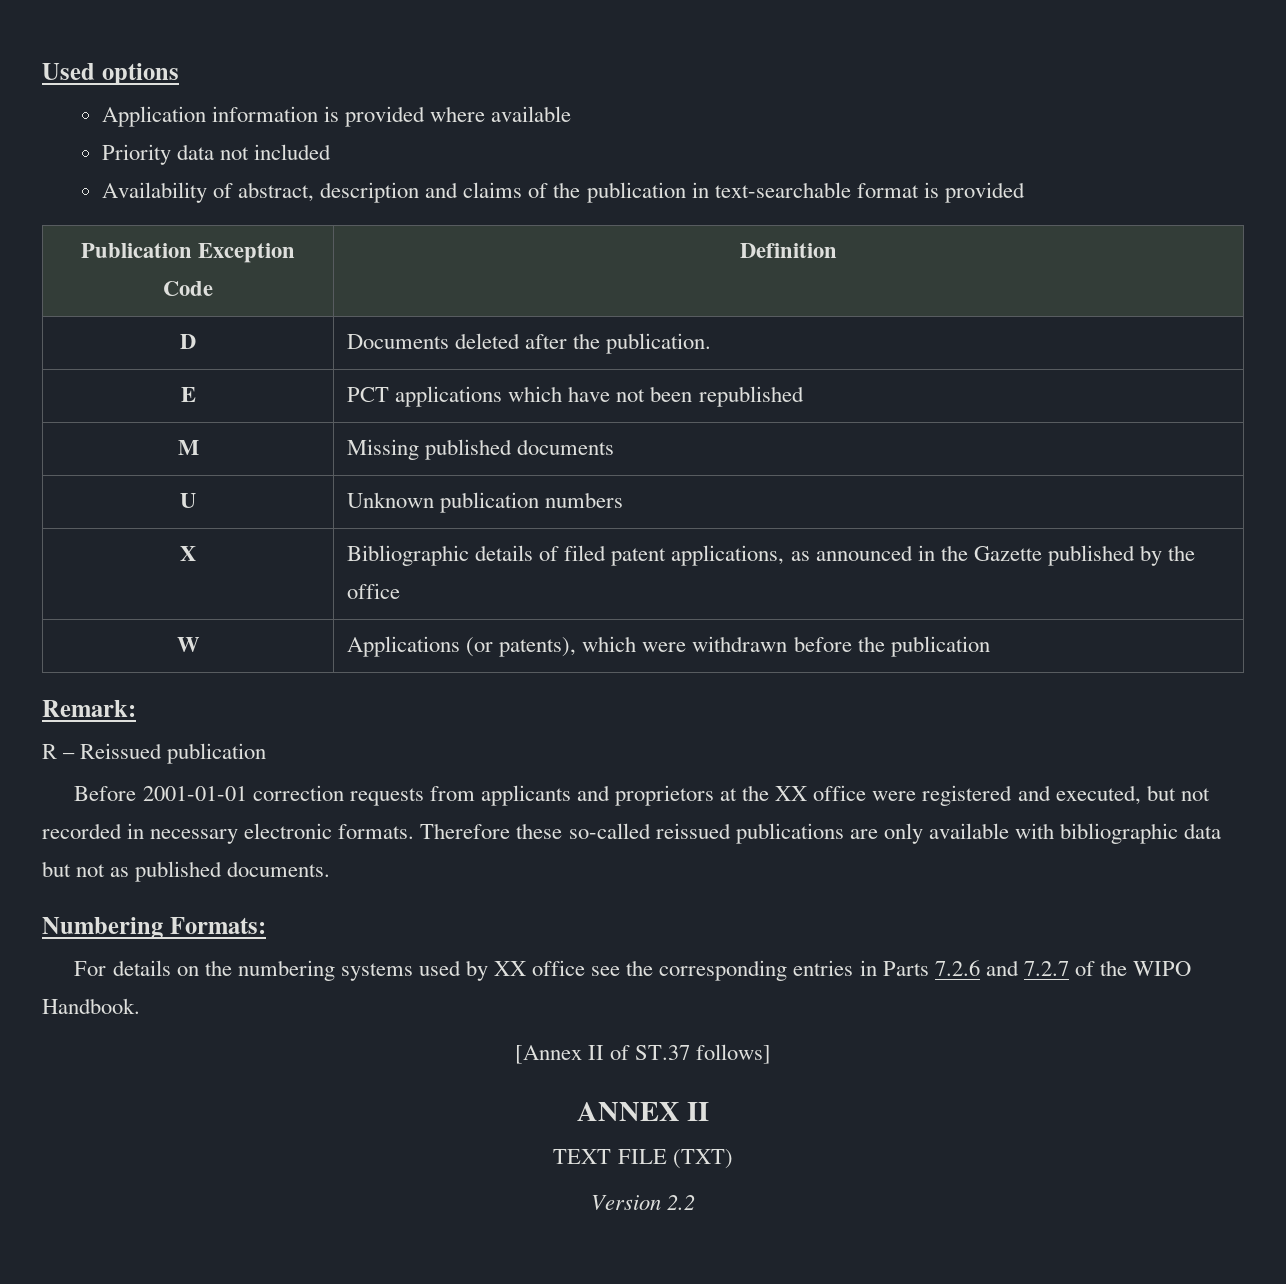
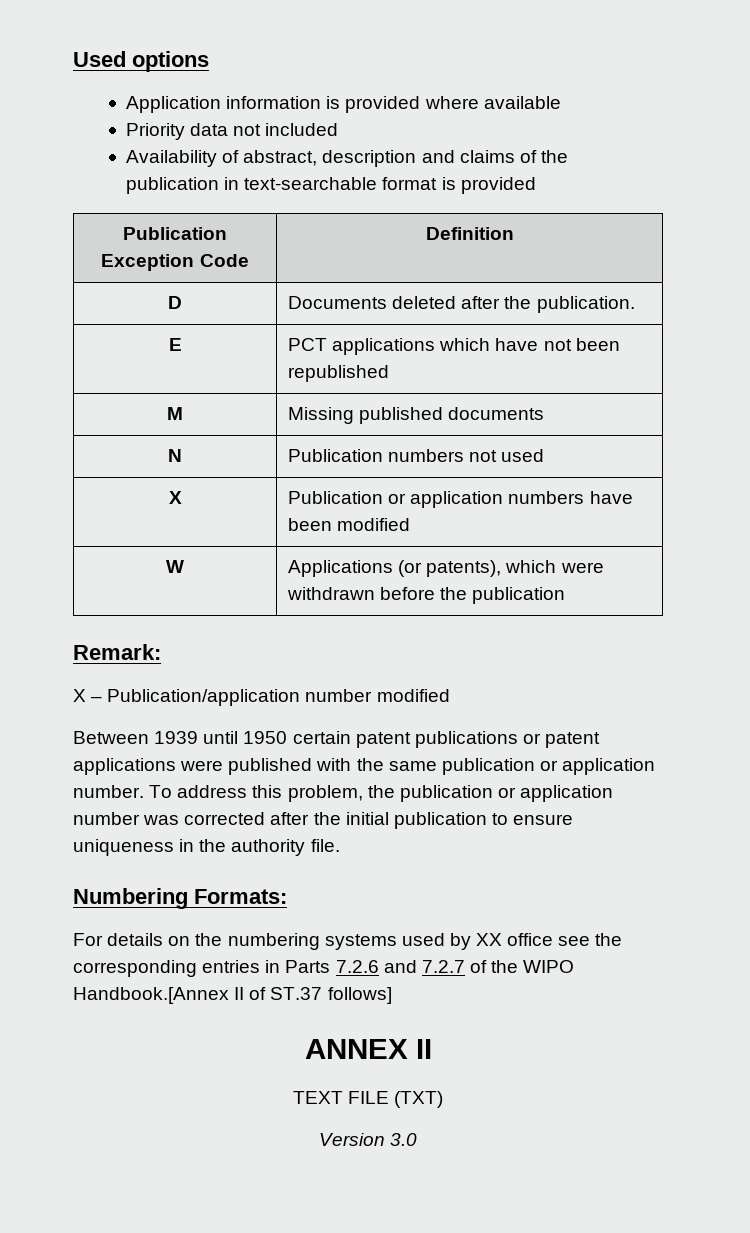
- U | Unknown publication numbers
+ N | Publication numbers not used
- X | Bibliographic details of filed patent applications, as announced in the Gazette published by the office
+ X | Publication or application numbers have been modified
- R – Reissued publication
- Before 2001-01-01 correction requests from applicants and proprietors at the XX office were registered and executed, but not recorded in necessary electronic formats. Therefore these so-called reissued publications are only available with bibliographic data but not as published documents.
+ X – Publication/application number modified
+ Between 1939 until 1950 certain patent publications or patent applications were published with the same publication or application number. To address this problem, the publication or application number was corrected after the initial publication to ensure uniqueness in the authority file.
- For details on the numbering systems used by XX office see the corresponding entries in Parts 7.2.6 and 7.2.7 of the WIPO Handbook.
- [Annex II of ST.37 follows]
+ For details on the numbering systems used by XX office see the corresponding entries in Parts 7.2.6 and 7.2.7 of the WIPO Handbook.[Annex II of ST.37 follows]
- Version 2.2
+ Version 3.0

